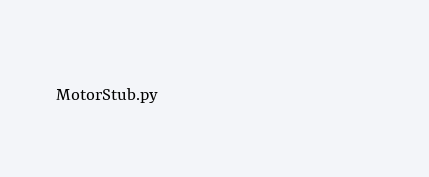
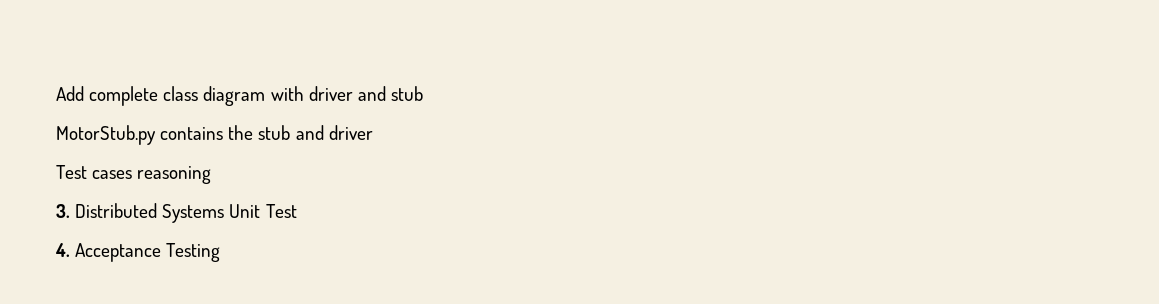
- MotorStub.py
+ Add complete class diagram with driver and stub
+ MotorStub.py contains the stub and driver
+ Test cases reasoning
+ 3. Distributed Systems Unit Test
+ 4. Acceptance Testing

